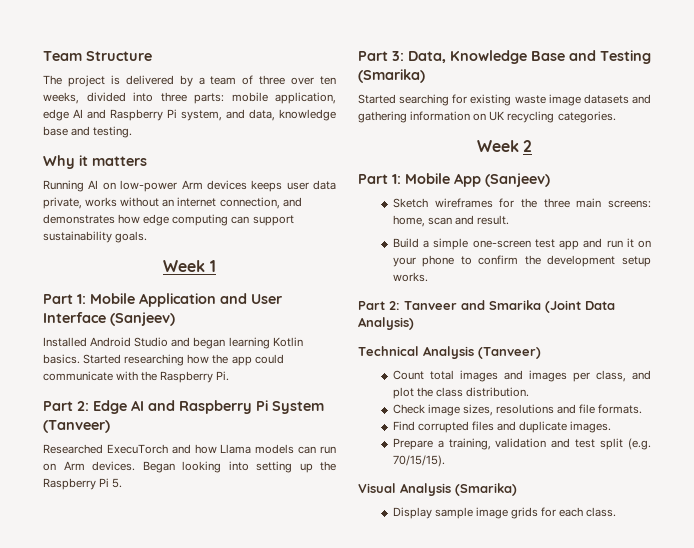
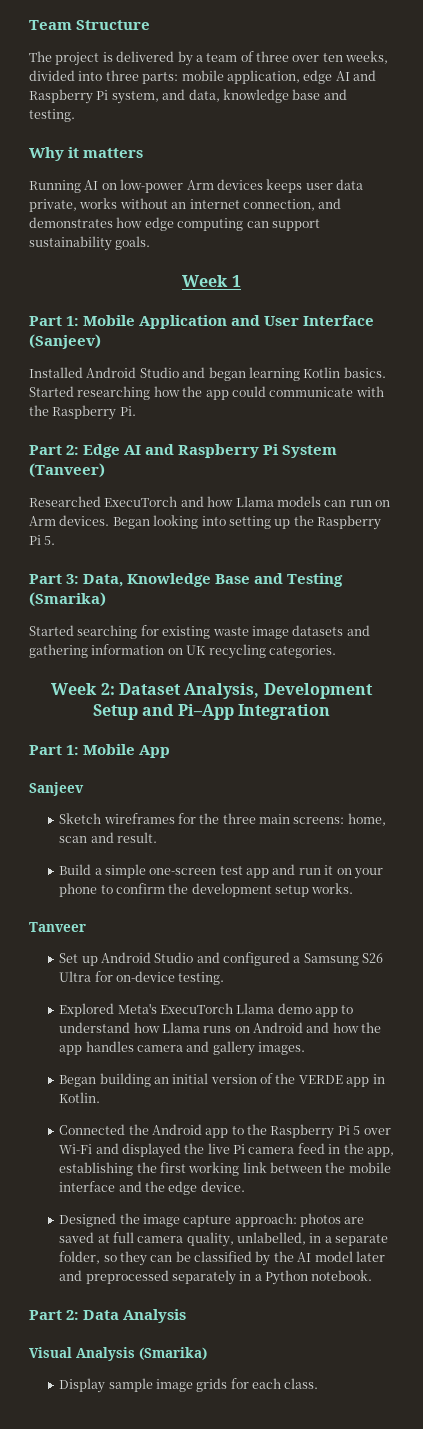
- Week 2
+ Week 2: Dataset Analysis, Development Setup and Pi–App Integration
- Part 1: Mobile App (Sanjeev)
+ Part 1: Mobile App
+ Sanjeev
- Part 2: Tanveer and Smarika (Joint Data Analysis)
- Technical Analysis (Tanveer)
- Count total images and images per class, and plot the class distribution.
- Check image sizes, resolutions and file formats.
- Find corrupted files and duplicate images.
- Prepare a training, validation and test split (e.g. 70/15/15).
+ Tanveer
+ Set up Android Studio and configured a Samsung S26 Ultra for on-device testing.
+ Explored Meta's ExecuTorch Llama demo app to understand how Llama runs on Android and how the app handles camera and gallery images.
+ Began building an initial version of the VERDE app in Kotlin.
+ Connected the Android app to the Raspberry Pi 5 over Wi-Fi and displayed the live Pi camera feed in the app, establishing the first working link between the mobile interface and the edge device.
+ Designed the image capture approach: photos are saved at full camera quality, unlabelled, in a separate folder, so they can be classified by the AI model later and preprocessed separately in a Python notebook.
+ Part 2: Data Analysis

